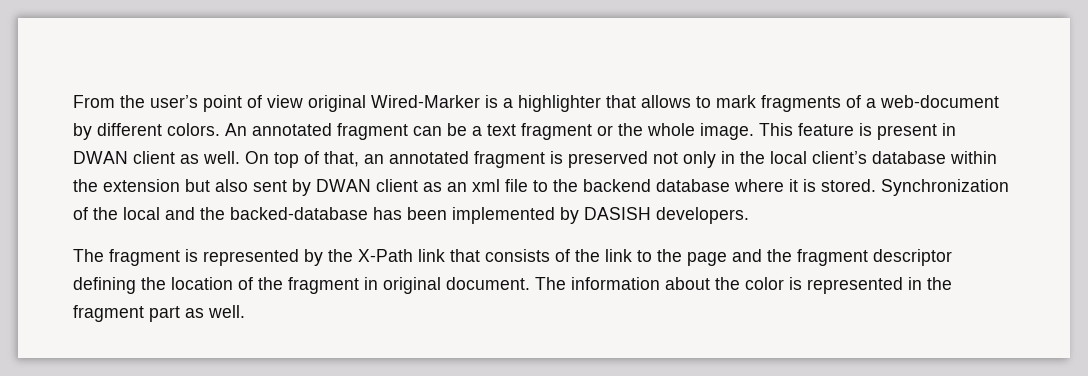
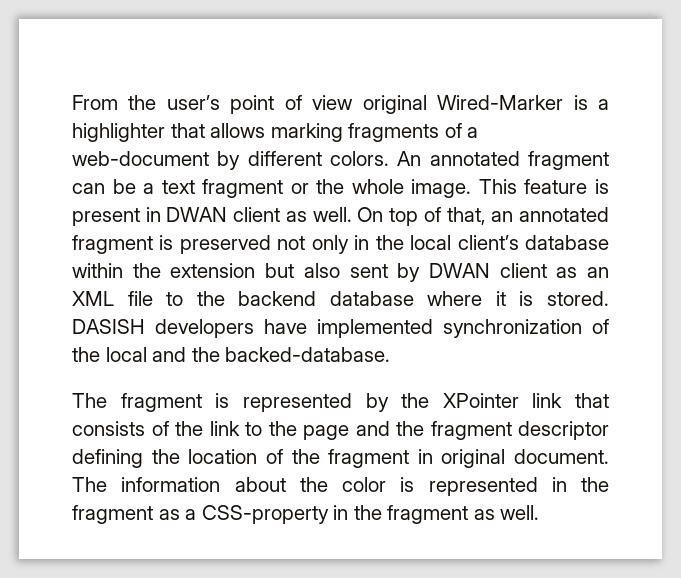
- From the user’s point of view original Wired-Marker is a highlighter that allows to mark fragments of a web-document by different colors.
+ From the user’s point of view original Wired-Marker is a highlighter that allows marking fragments of a web-document by different colors.
- On top of that, an annotated fragment is preserved not only in the local client’s database within the extension but also sent by DWAN client as an xml file to the backend database where it is stored.
+ On top of that, an annotated fragment is preserved not only in the local client’s database within the extension but also sent by DWAN client as an XML file to the backend database where it is stored.
- Synchronization of the local and the backed-database has been implemented by DASISH developers.
+ DASISH developers have implemented synchronization of the local and the backed-database.
- The fragment is represented by the X-Path link that consists of the link to the page and the fragment descriptor defining the location of the fragment in original document.
+ The fragment is represented by the XPointer link that consists of the link to the page and the fragment descriptor defining the location of the fragment in original document.
- The information about the color is represented in the fragment part as well.
+ The information about the color is represented in the fragment as a CSS-property in the fragment as well.

